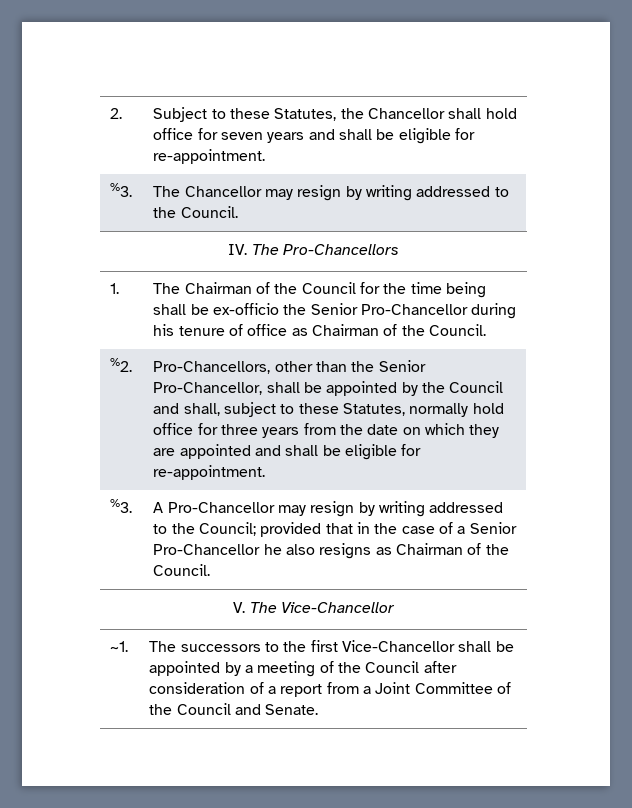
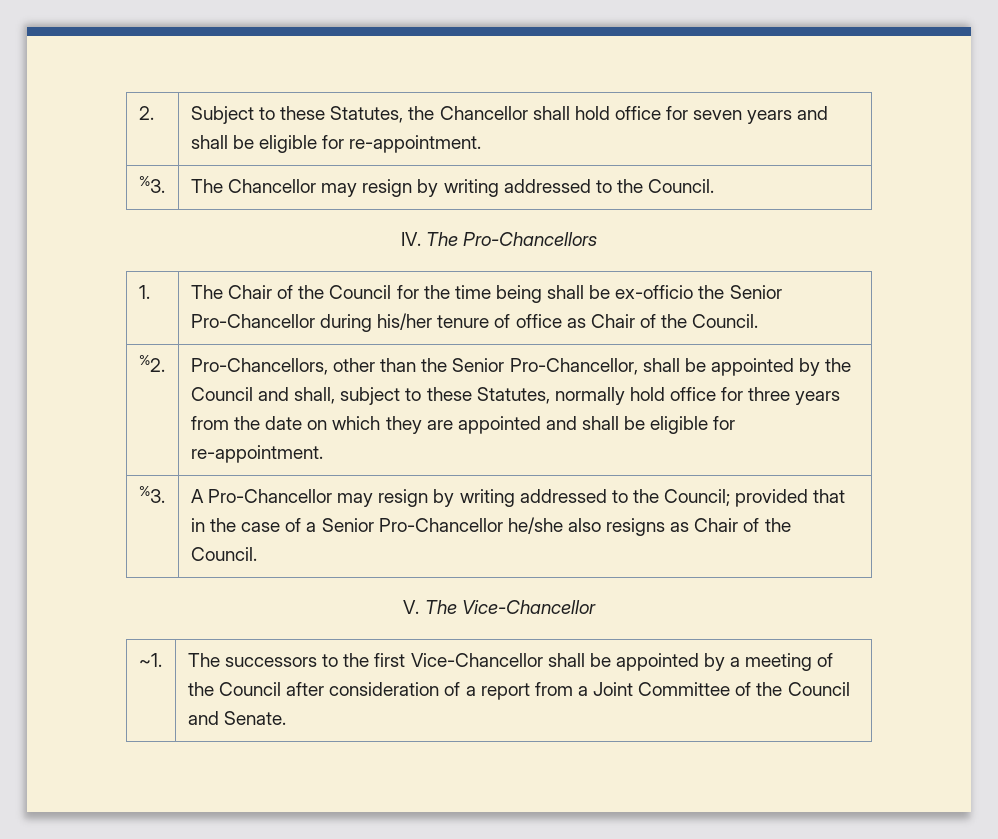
- 1. | The Chairman of the Council for the time being shall be ex-officio the Senior Pro-Chancellor during his tenure of office as Chairman of the Council.
+ 1. | The Chair of the Council for the time being shall be ex-officio the Senior Pro-Chancellor during his/her tenure of office as Chair of the Council.
- %3. | A Pro-Chancellor may resign by writing addressed to the Council; provided that in the case of a Senior Pro-Chancellor he also resigns as Chairman of the Council.
+ %3. | A Pro-Chancellor may resign by writing addressed to the Council; provided that in the case of a Senior Pro-Chancellor he/she also resigns as Chair of the Council.

